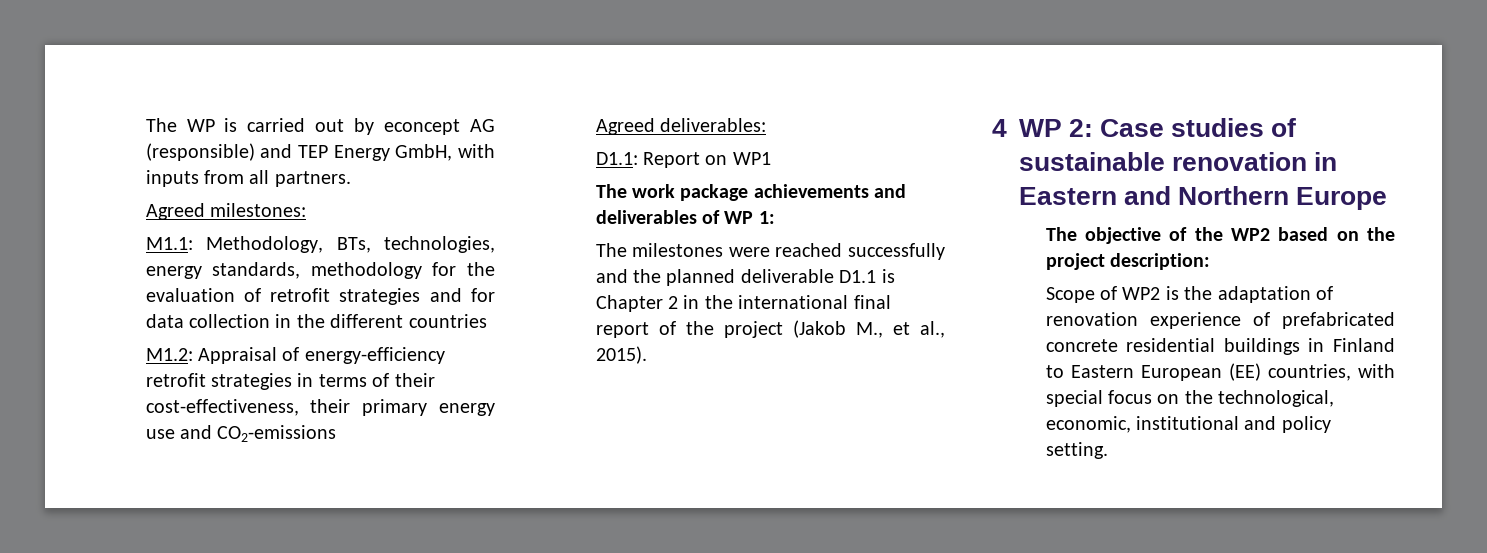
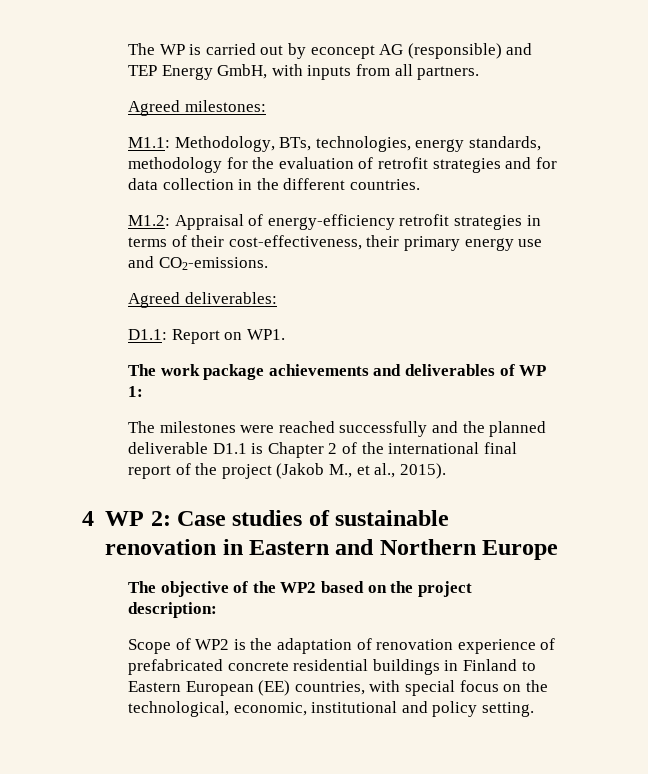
- M1.1: Methodology, BTs, technologies, energy standards, methodology for the evaluation of retrofit strategies and for data collection in the different countries
+ M1.1: Methodology, BTs, technologies, energy standards, methodology for the evaluation of retrofit strategies and for data collection in the different countries.
- M1.2: Appraisal of energy-efficiency retrofit strategies in terms of their cost-effectiveness, their primary energy use and CO2-emissions
+ M1.2: Appraisal of energy-efficiency retrofit strategies in terms of their cost-effectiveness, their primary energy use and CO2-emissions.
- D1.1: Report on WP1
+ D1.1: Report on WP1.
- The milestones were reached successfully and the planned deliverable D1.1 is Chapter 2 in the international final report of the project (Jakob M., et al., 2015).
+ The milestones were reached successfully and the planned deliverable D1.1 is Chapter 2 of the international final report of the project (Jakob M., et al., 2015).

